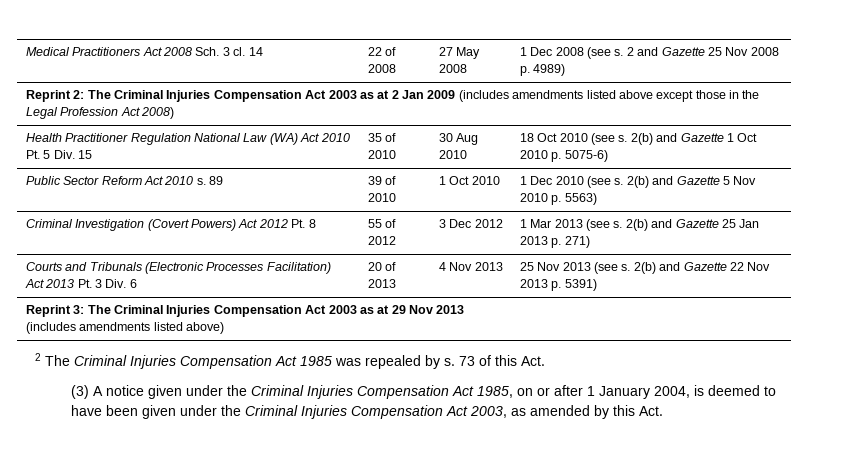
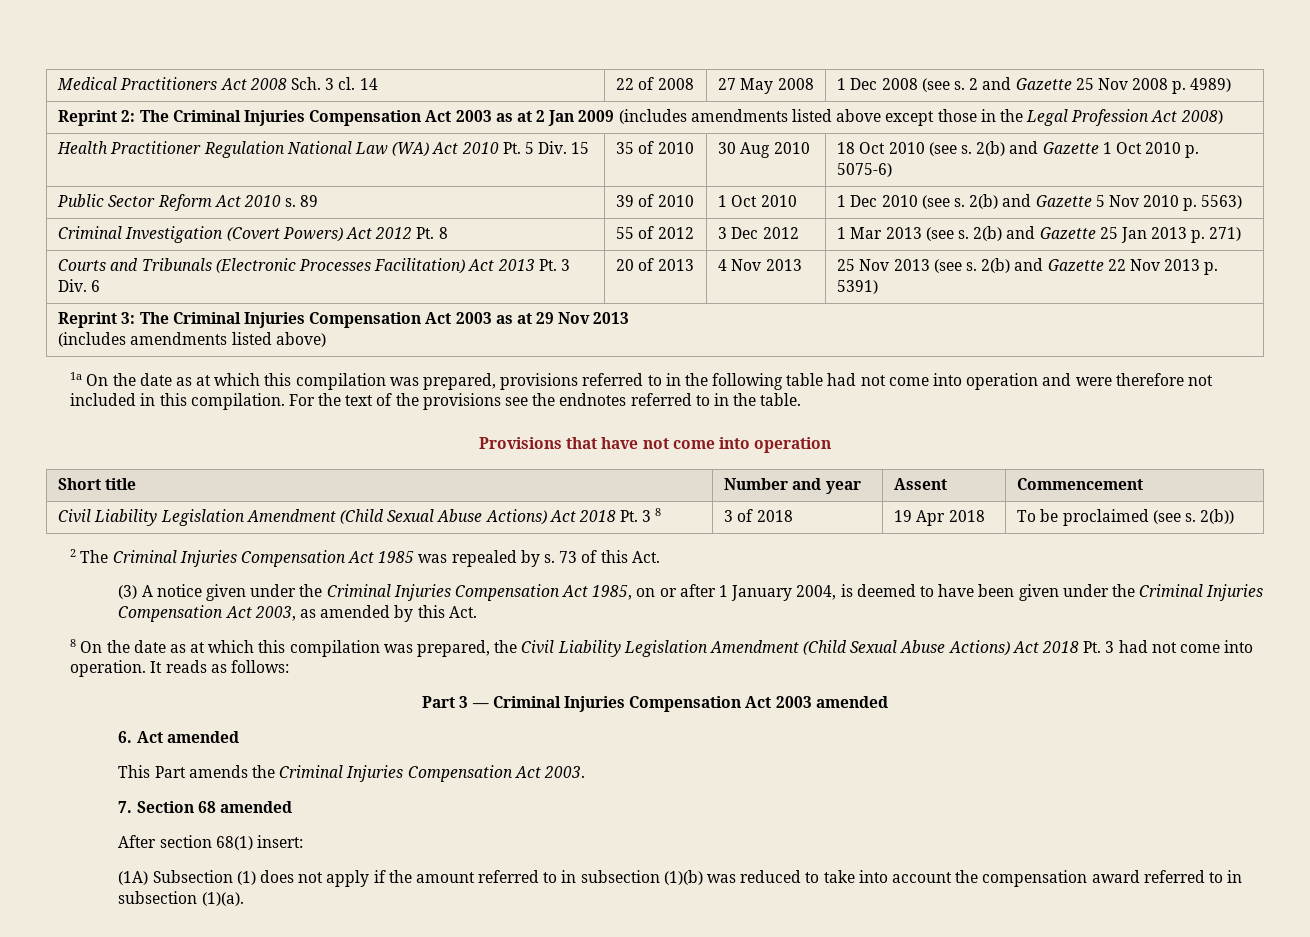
+ 1a On the date as at which this compilation was prepared, provisions referred to in the following table had not come into operation and were therefore not included in this compilation. For the text of the provisions see the endnotes referred to in the table.
+ Provisions that have not come into operation
+ Short title | Number and year | Assent | Commencement
+ Civil Liability Legislation Amendment (Child Sexual Abuse Actions) Act 2018 Pt. 3 8 | 3 of 2018 | 19 Apr 2018 | To be proclaimed (see s. 2(b))
+ 8 On the date as at which this compilation was prepared, the Civil Liability Legislation Amendment (Child Sexual Abuse Actions) Act 2018 Pt. 3 had not come into operation. It reads as follows:
+ Part 3 — Criminal Injuries Compensation Act 2003 amended
+ 6. Act amended
+ This Part amends the Criminal Injuries Compensation Act 2003.
+ 7. Section 68 amended
+ After section 68(1) insert:
+ (1A) Subsection (1) does not apply if the amount referred to in subsection (1)(b) was reduced to take into account the compensation award referred to in subsection (1)(a).

